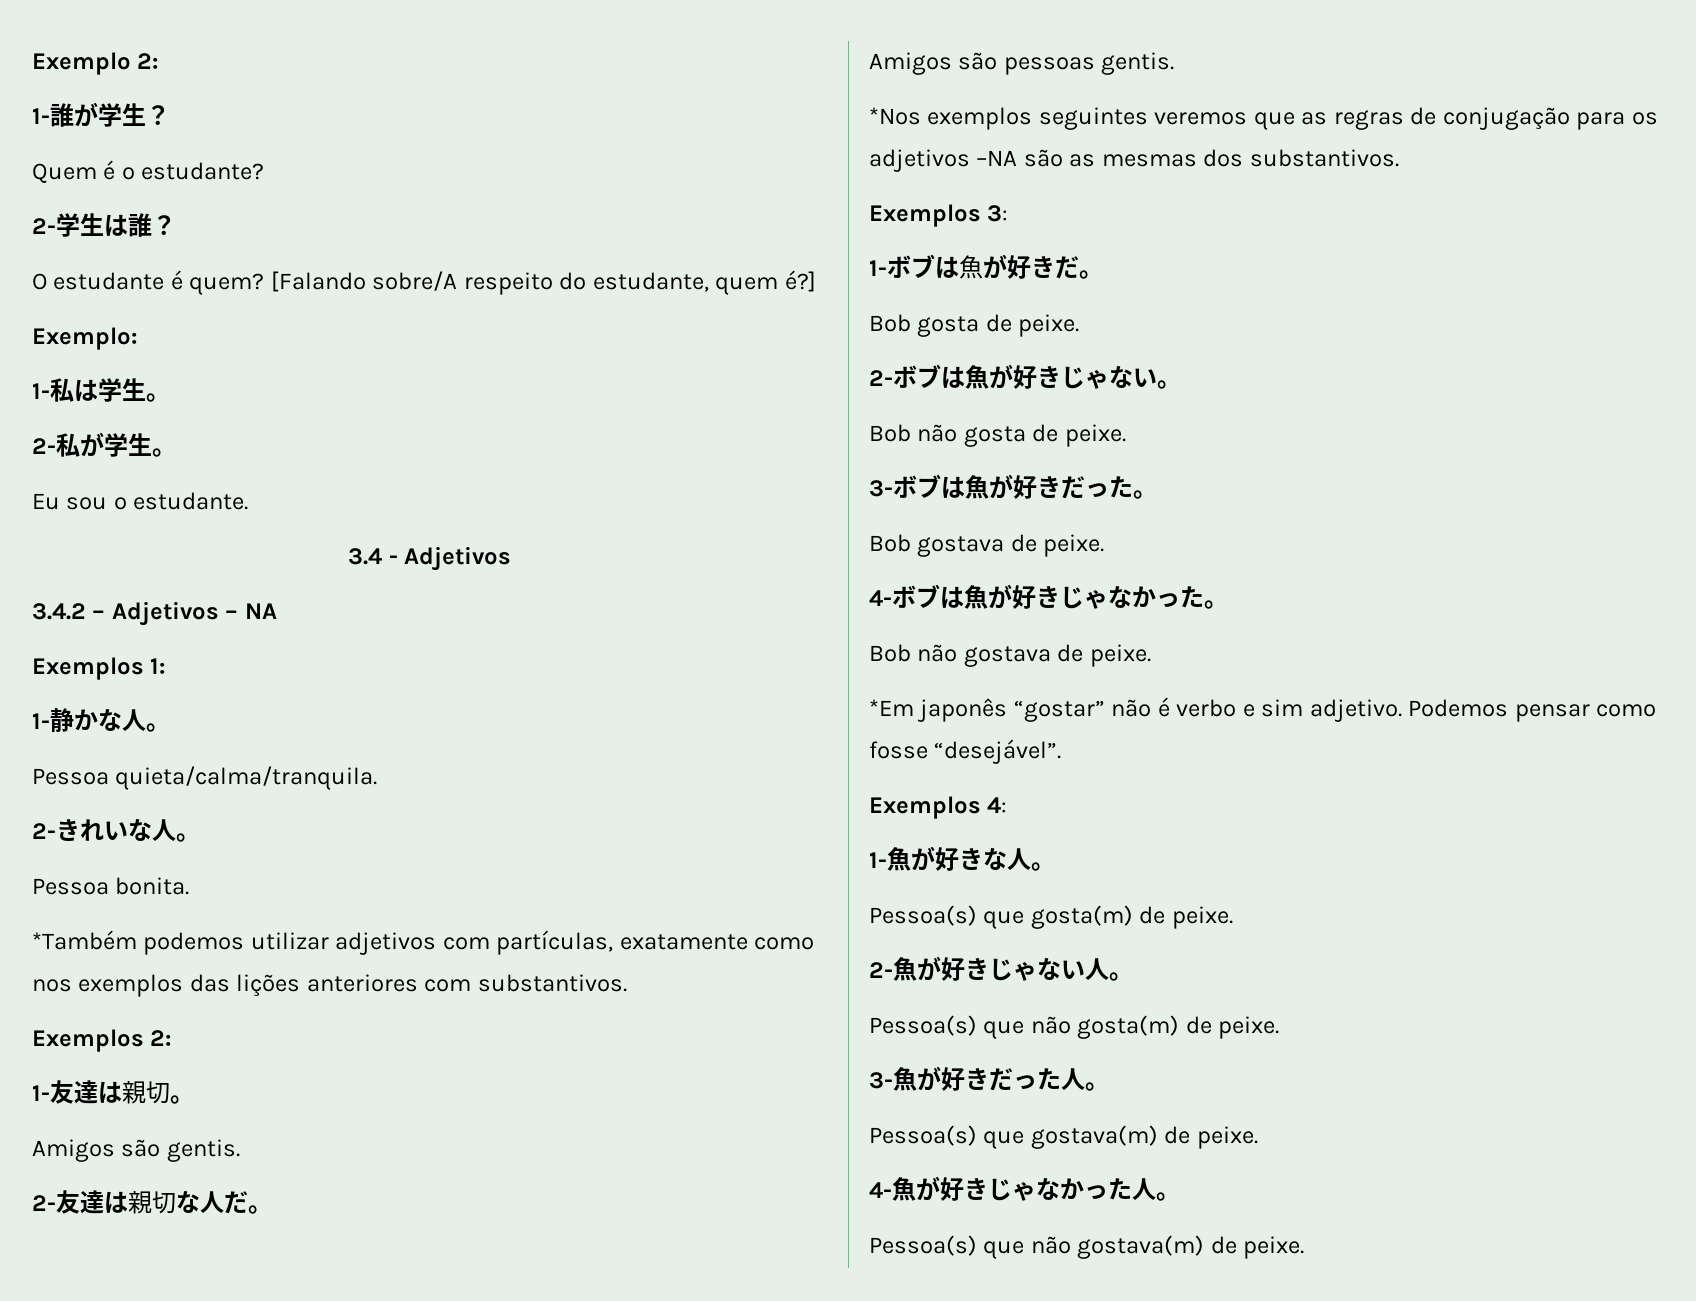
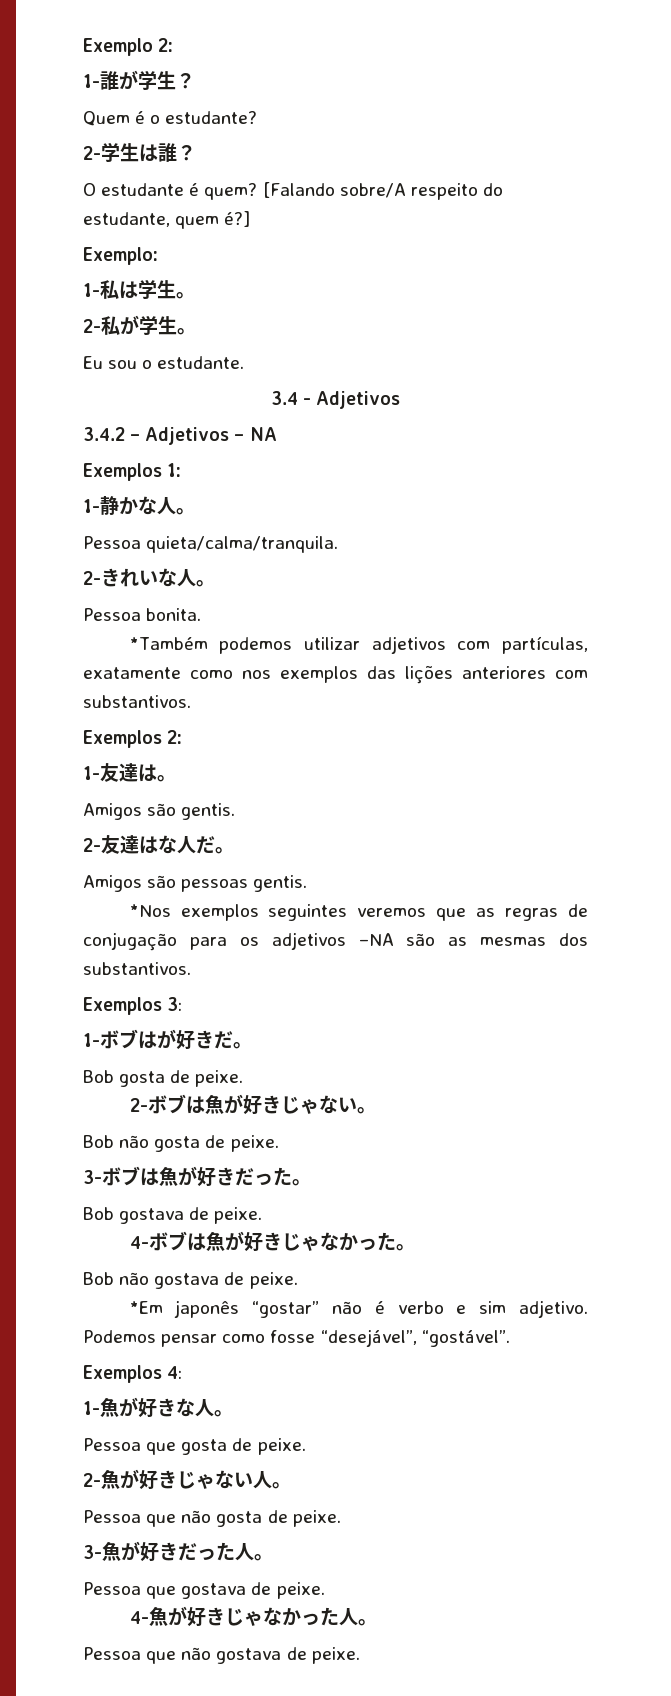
- 1-友達は親切。
+ 1-友達は。
- 2-友達は親切な人だ。
+ 2-友達はな人だ。
- 1-ボブは魚が好きだ。
+ 1-ボブはが好きだ。
- Podemos pensar como fosse “desejável”.
+ Podemos pensar como fosse “desejável”, “gostável”.
- Pessoa(s) que gosta(m) de peixe.
+ Pessoa que gosta de peixe.
- Pessoa(s) que não gosta(m) de peixe.
+ Pessoa que não gosta de peixe.
- Pessoa(s) que gostava(m) de peixe.
+ Pessoa que gostava de peixe.
- Pessoa(s) que não gostava(m) de peixe.
+ Pessoa que não gostava de peixe.

